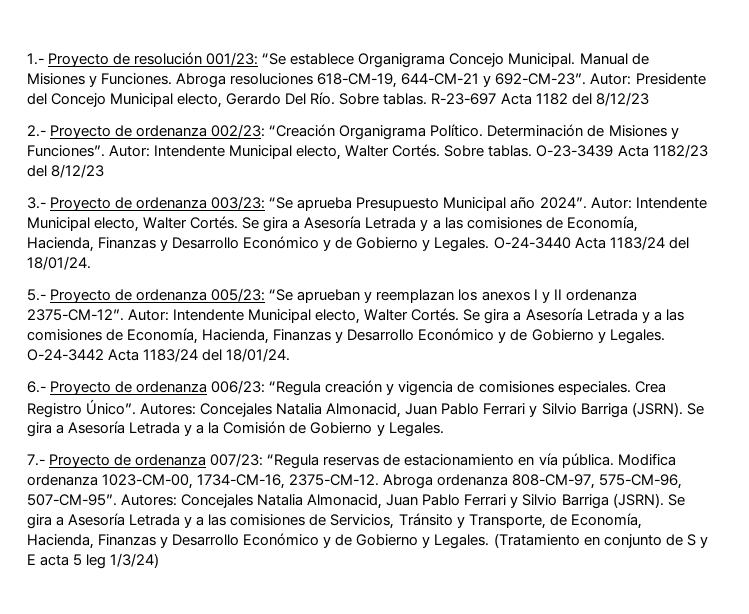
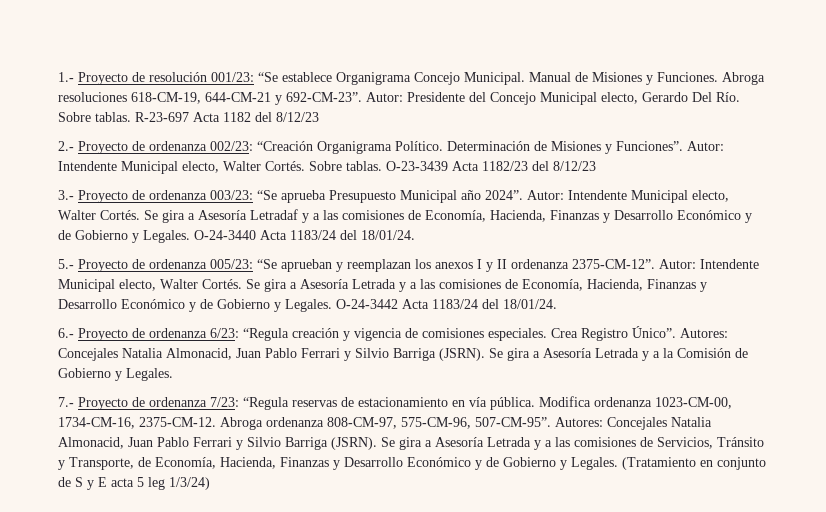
- 3.- Proyecto de ordenanza 003/23: “Se aprueba Presupuesto Municipal año 2024”. Autor: Intendente Municipal electo, Walter Cortés. Se gira a Asesoría Letrada y a las comisiones de Economía, Hacienda, Finanzas y Desarrollo Económico y de Gobierno y Legales.
+ 3.- Proyecto de ordenanza 003/23: “Se aprueba Presupuesto Municipal año 2024”. Autor: Intendente Municipal electo, Walter Cortés. Se gira a Asesoría Letradaf y a las comisiones de Economía, Hacienda, Finanzas y Desarrollo Económico y de Gobierno y Legales.
- 6.- Proyecto de ordenanza 006/23: “Regula creación y vigencia de comisiones especiales.
+ 6.- Proyecto de ordenanza 6/23: “Regula creación y vigencia de comisiones especiales.
- 7.- Proyecto de ordenanza 007/23: “Regula reservas de estacionamiento en vía pública.
+ 7.- Proyecto de ordenanza 7/23: “Regula reservas de estacionamiento en vía pública.

